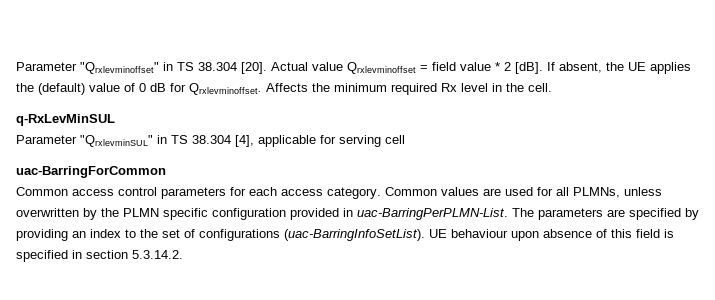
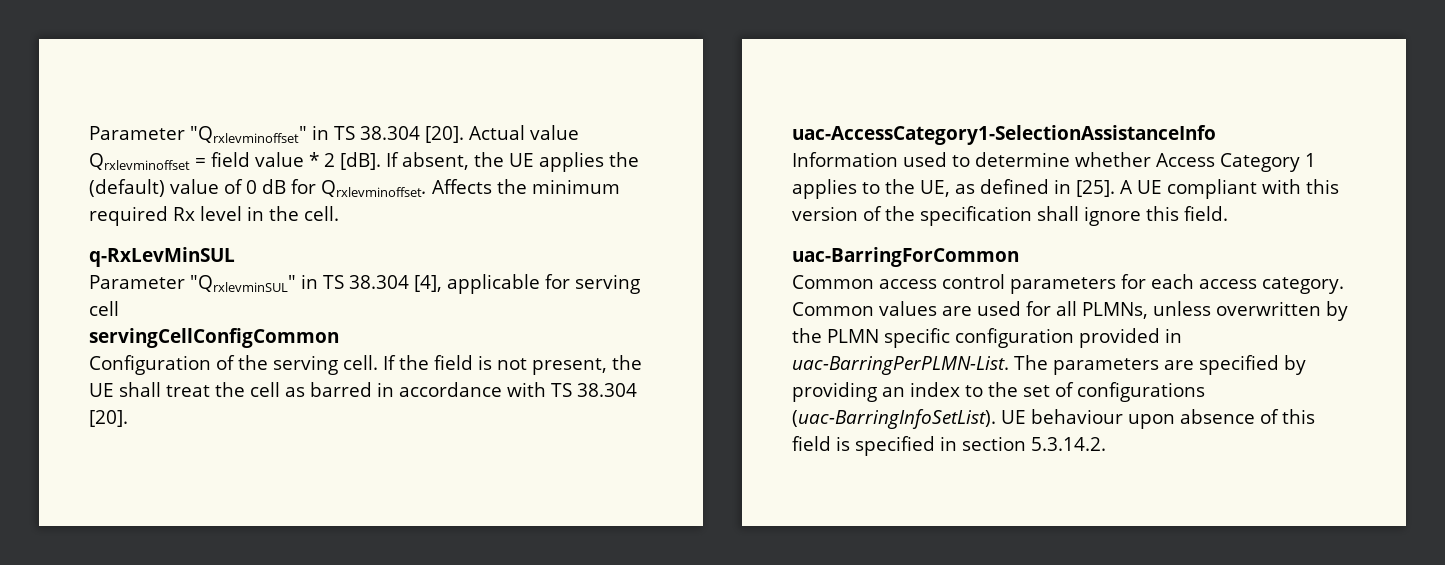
+ servingCellConfigCommon
+ Configuration of the serving cell. If the field is not present, the UE shall treat the cell as barred in accordance with TS 38.304 [20].
+ uac-AccessCategory1-SelectionAssistanceInfo
+ Information used to determine whether Access Category 1 applies to the UE, as defined in [25]. A UE compliant with this version of the specification shall ignore this field.

